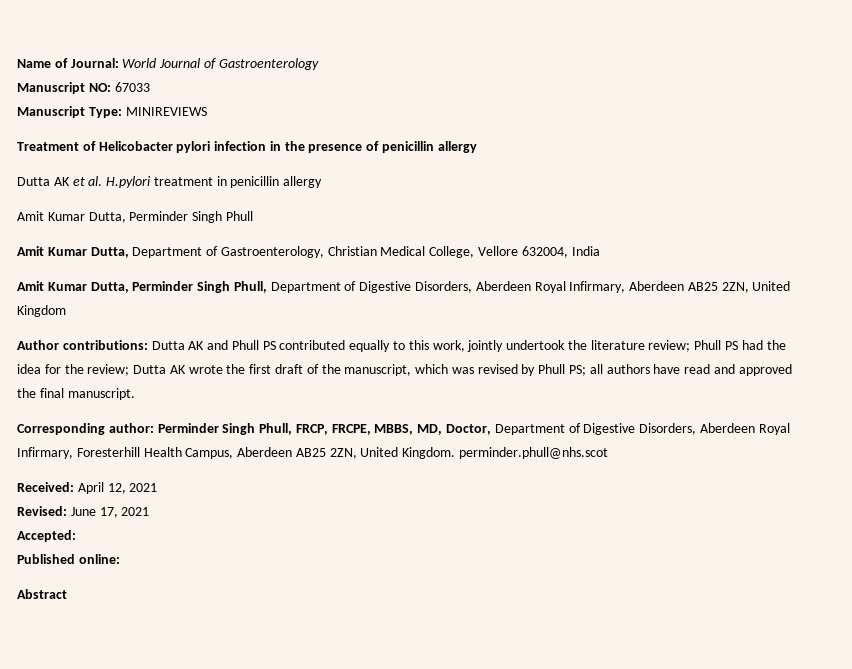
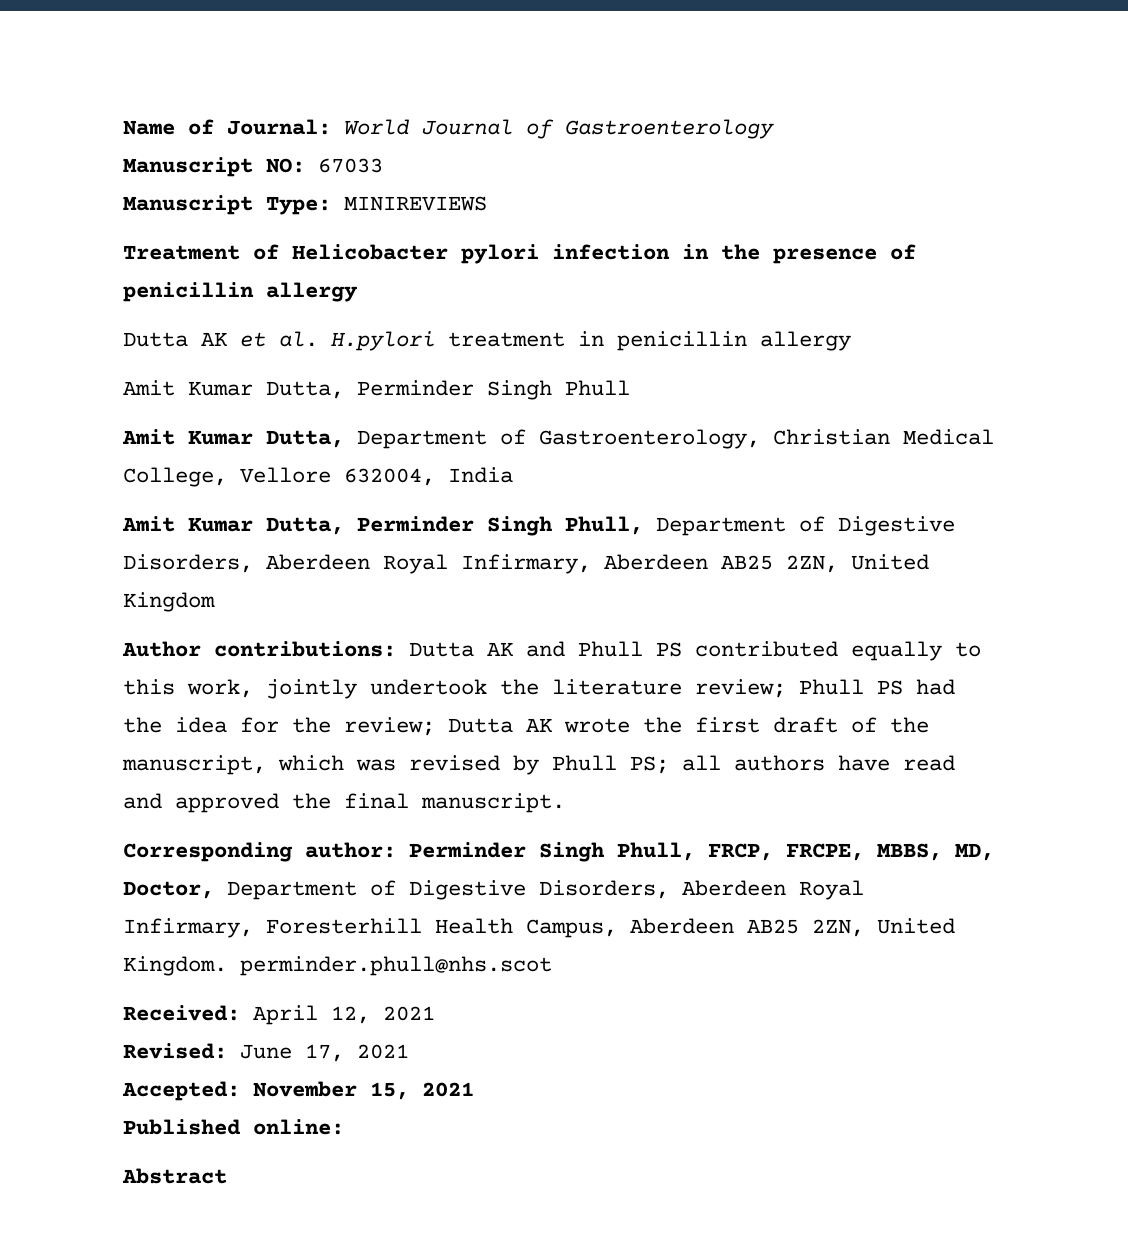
- Accepted:
+ Accepted: November 15, 2021

